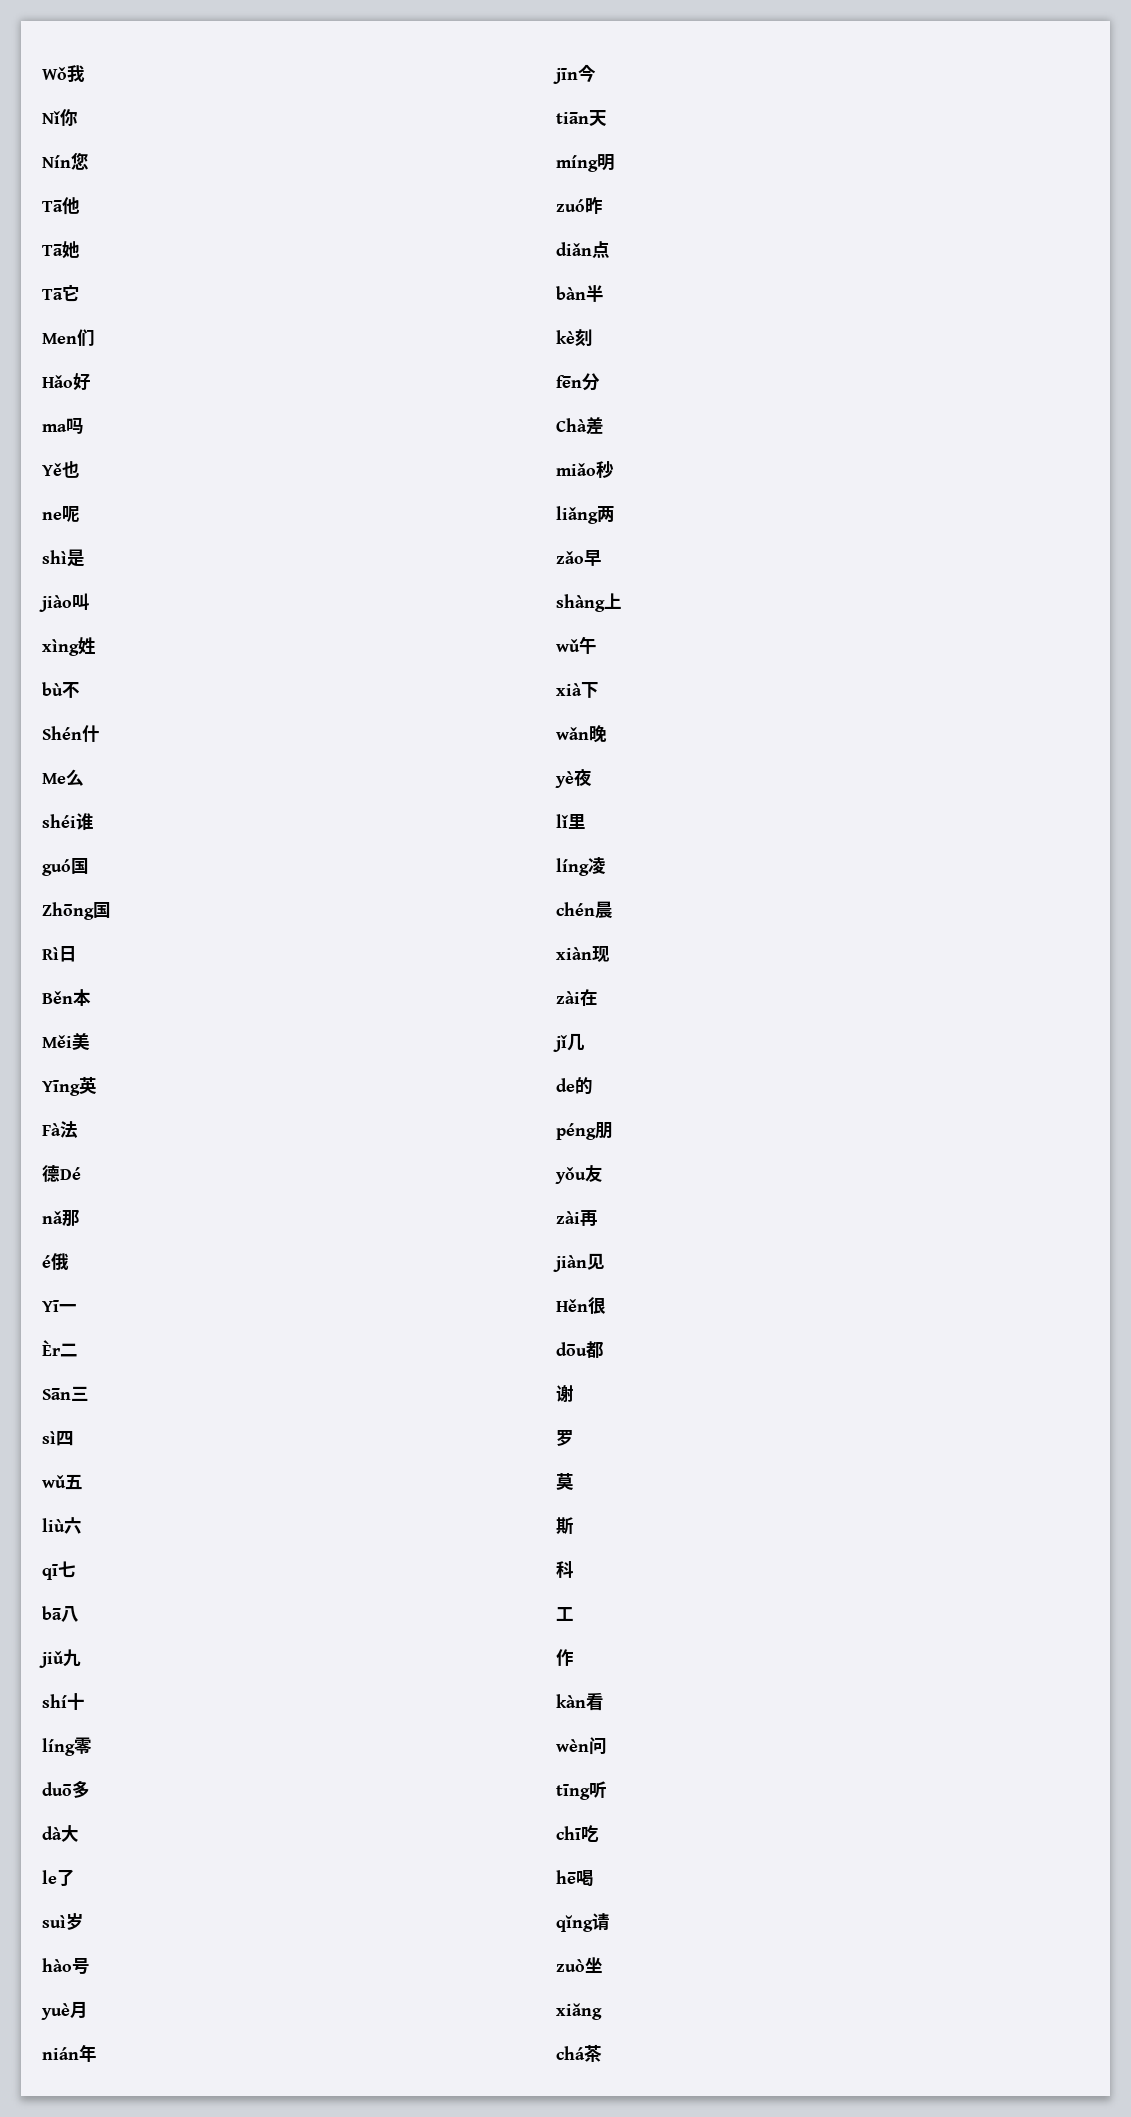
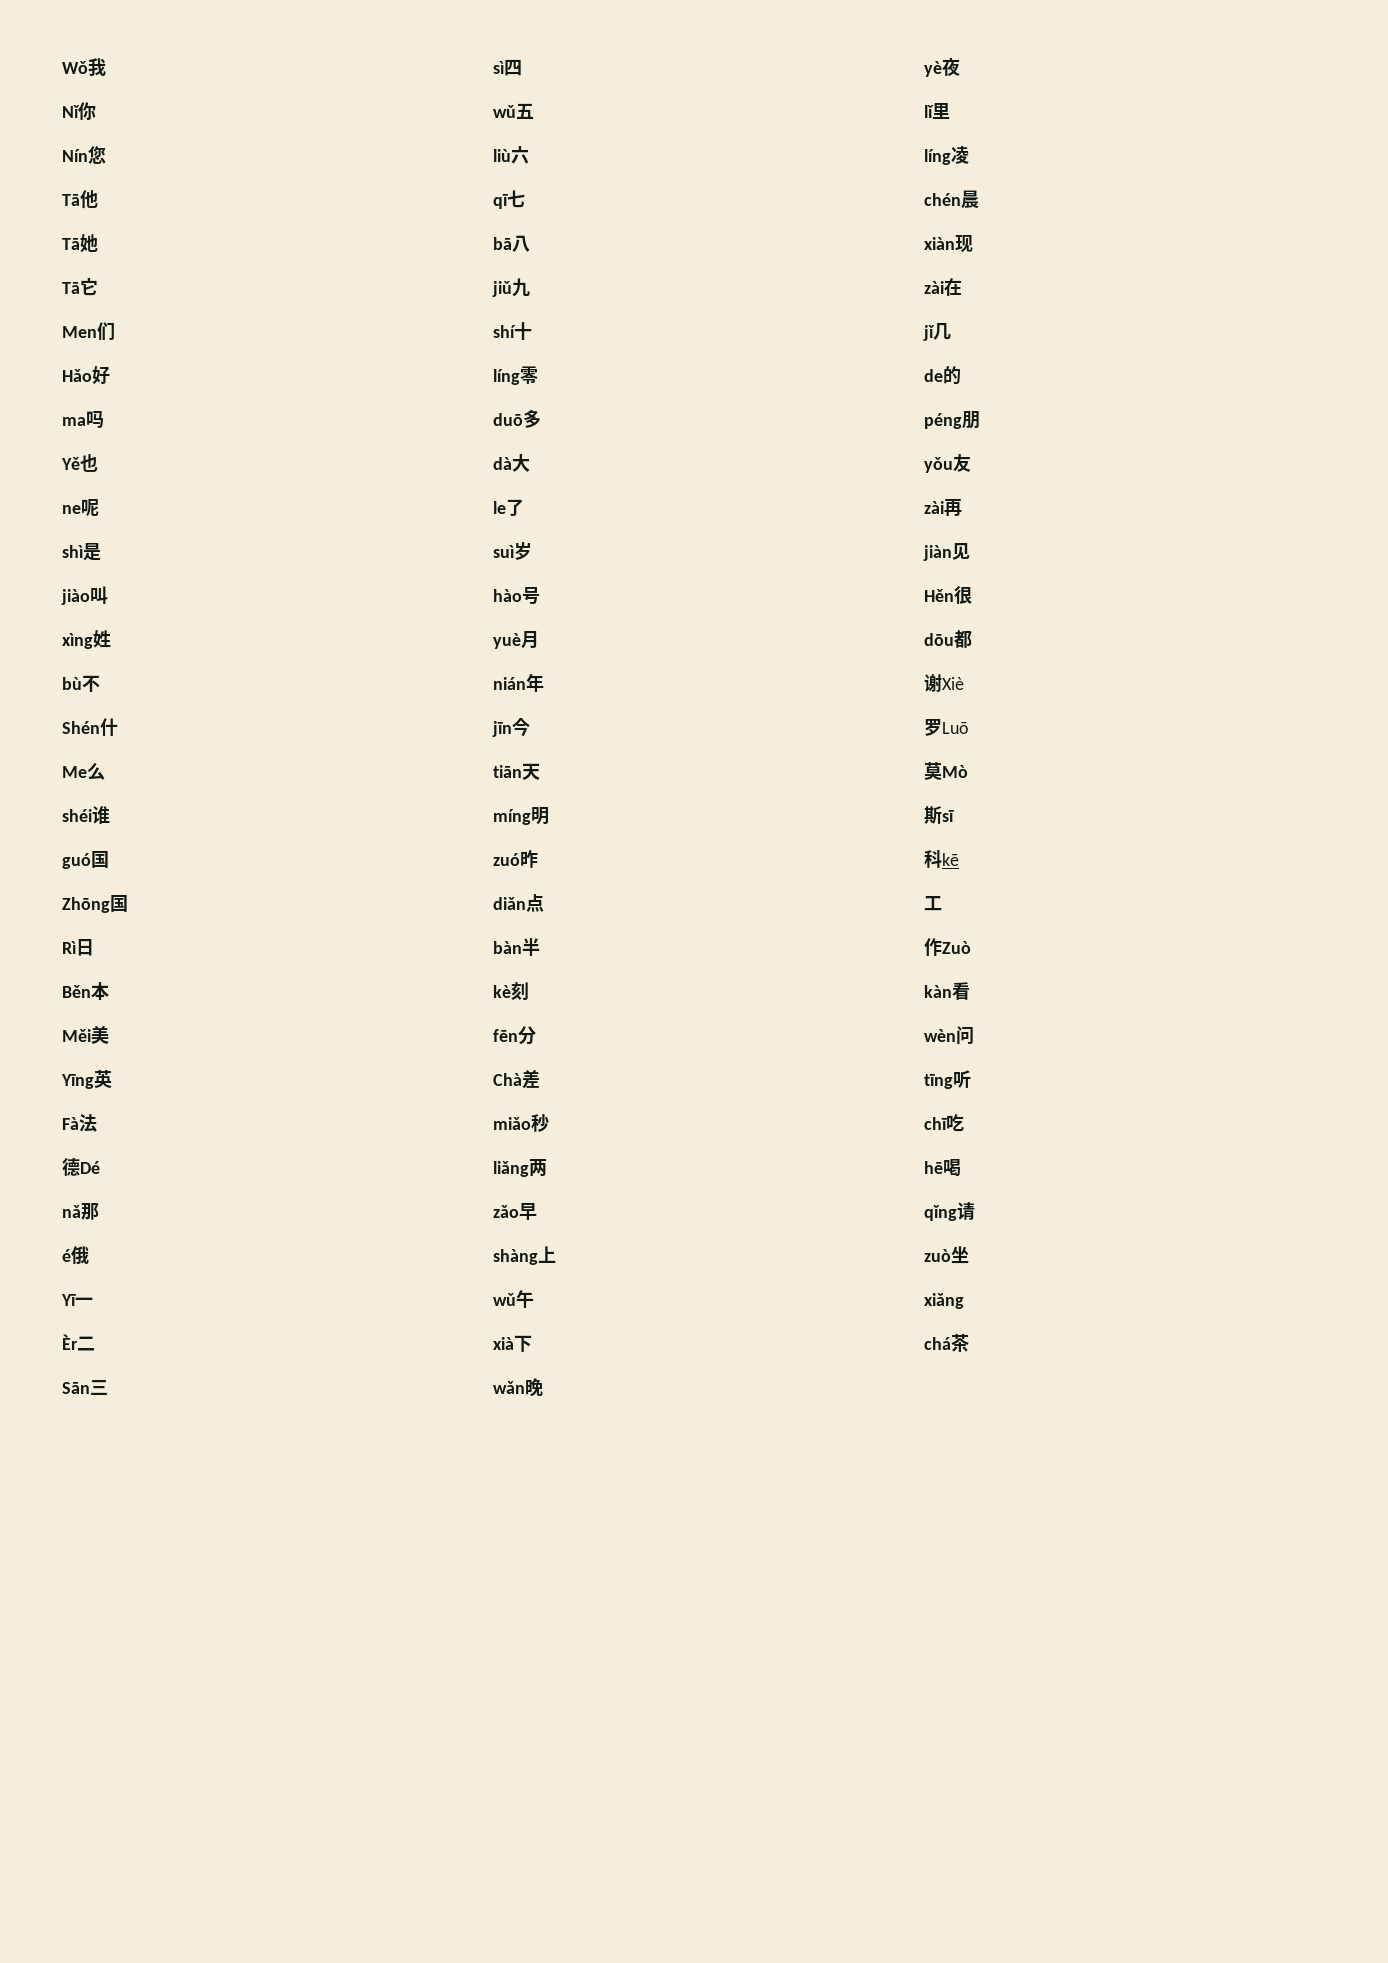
- 谢
+ 谢Xiè
- 罗
+ 罗Luō
- 莫
+ 莫Mò
- 斯
+ 斯sī
- 科
+ 科kē
- 作
+ 作Zuò

